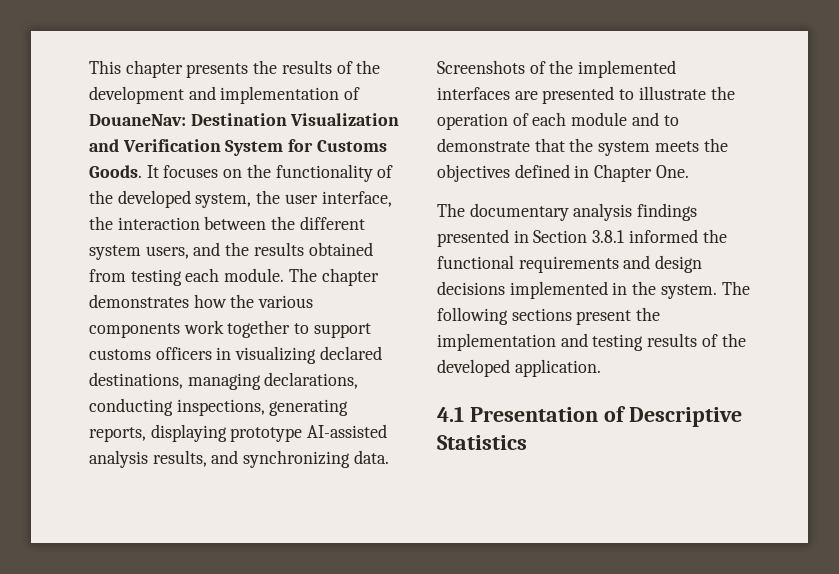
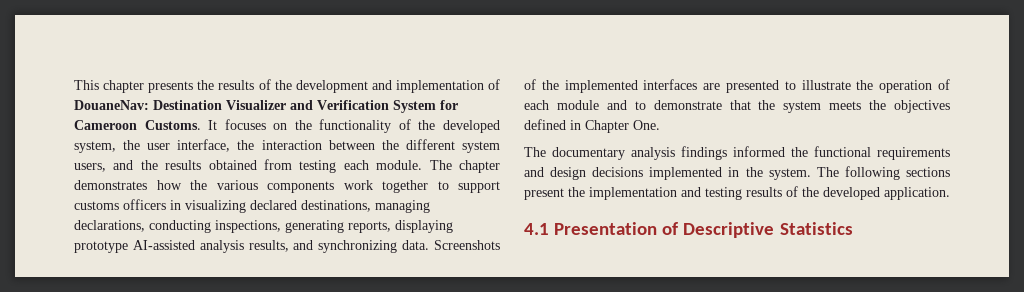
- This chapter presents the results of the development and implementation of DouaneNav: Destination Visualization and Verification System for Customs Goods.
+ This chapter presents the results of the development and implementation of DouaneNav: Destination Visualizer and Verification System for Cameroon Customs.
- The documentary analysis findings presented in Section 3.8.1 informed the functional requirements and design decisions implemented in the system.
+ The documentary analysis findings informed the functional requirements and design decisions implemented in the system.

